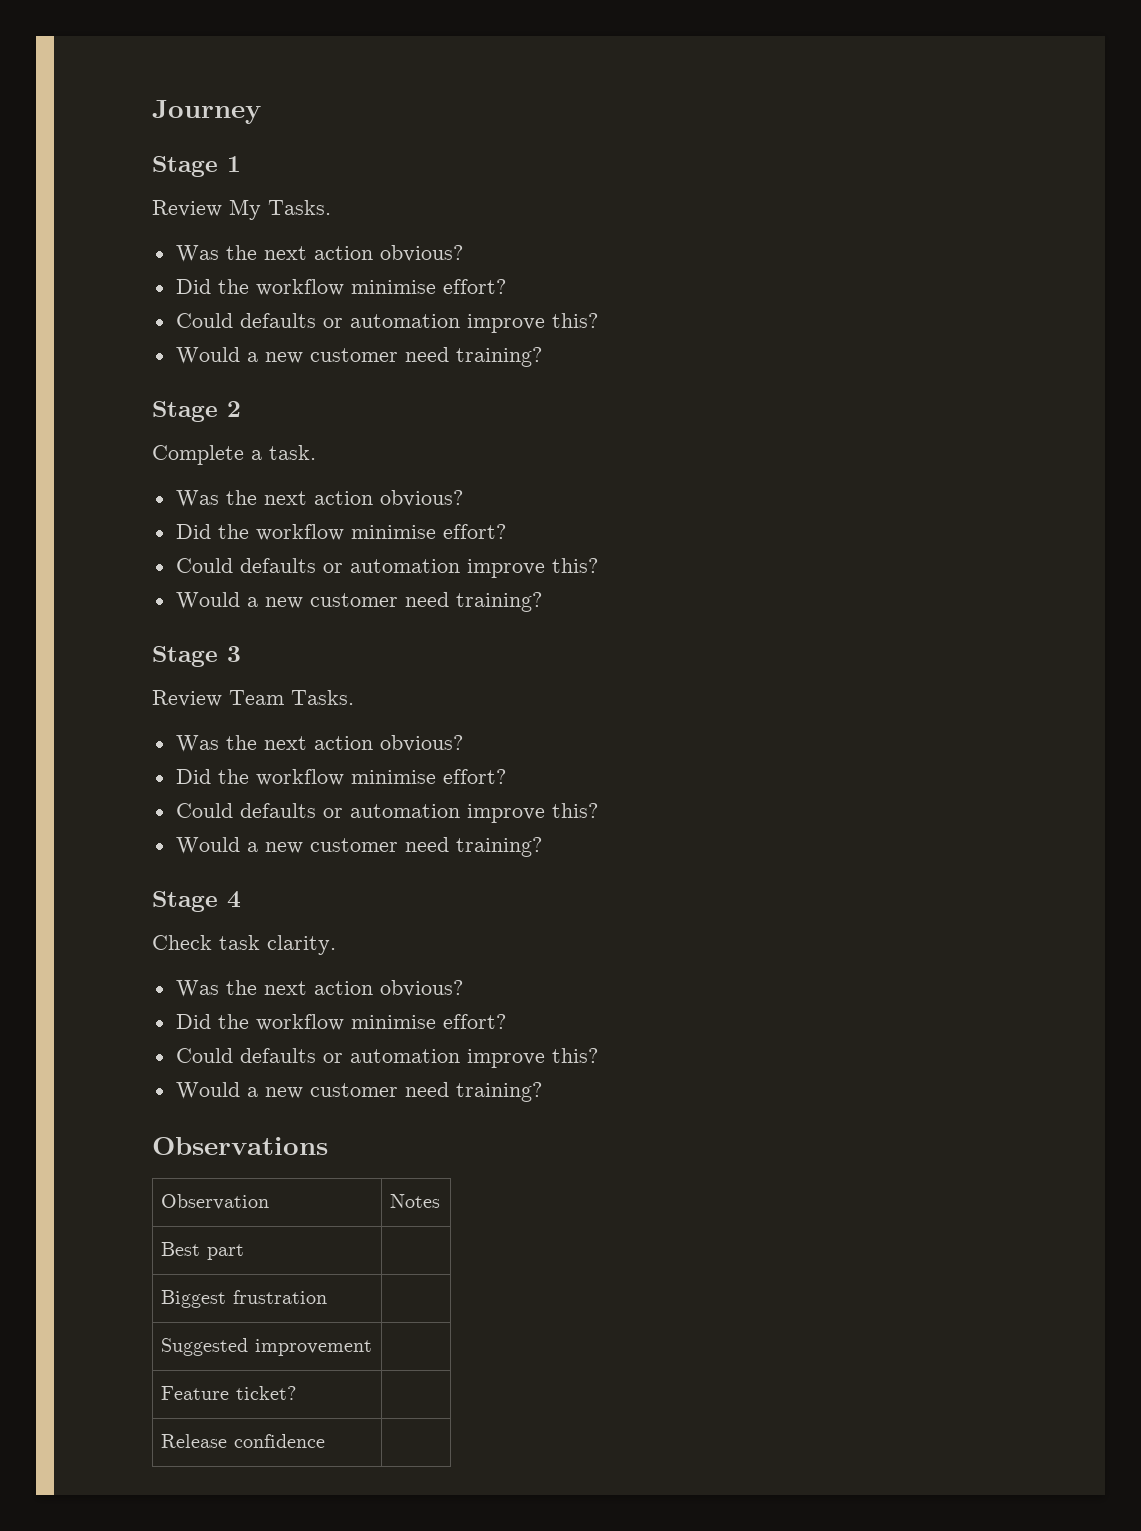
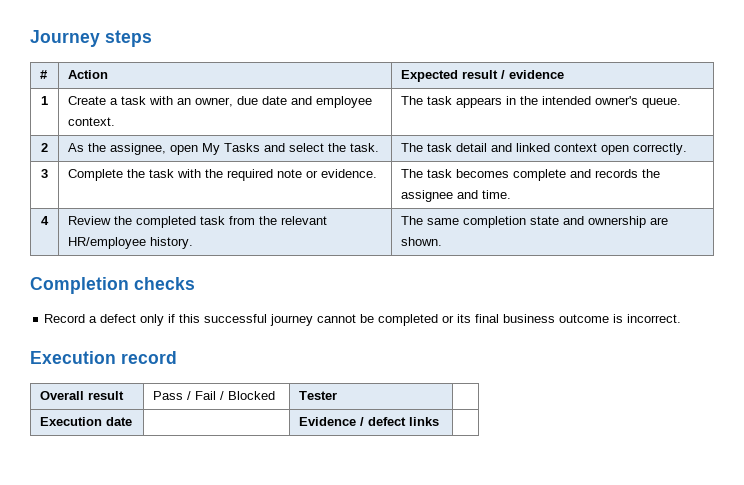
- Journey
- Stage 1
- Review My Tasks.
- Was the next action obvious?
- Did the workflow minimise effort?
- Could defaults or automation improve this?
- Would a new customer need training?
- Stage 2
- Complete a task.
- Was the next action obvious?
- Did the workflow minimise effort?
- Could defaults or automation improve this?
- Would a new customer need training?
- Stage 3
- Review Team Tasks.
- Was the next action obvious?
- Did the workflow minimise effort?
- Could defaults or automation improve this?
- Would a new customer need training?
- Stage 4
- Check task clarity.
- Was the next action obvious?
- Did the workflow minimise effort?
- Could defaults or automation improve this?
- Would a new customer need training?
- Observations
- Observation | Notes
- Best part |
- Biggest frustration |
- Suggested improvement |
- Feature ticket? |
- Release confidence |
+ Journey steps
+ # | Action | Expected result / evidence
+ 1 | Create a task with an owner, due date and employee context. | The task appears in the intended owner's queue.
+ 2 | As the assignee, open My Tasks and select the task. | The task detail and linked context open correctly.
+ 3 | Complete the task with the required note or evidence. | The task becomes complete and records the assignee and time.
+ 4 | Review the completed task from the relevant HR/employee history. | The same completion state and ownership are shown.
+ Completion checks
+ Record a defect only if this successful journey cannot be completed or its final business outcome is incorrect.
+ Execution record
+ Overall result | Pass / Fail / Blocked | Tester |
+ Execution date | | Evidence / defect links |

